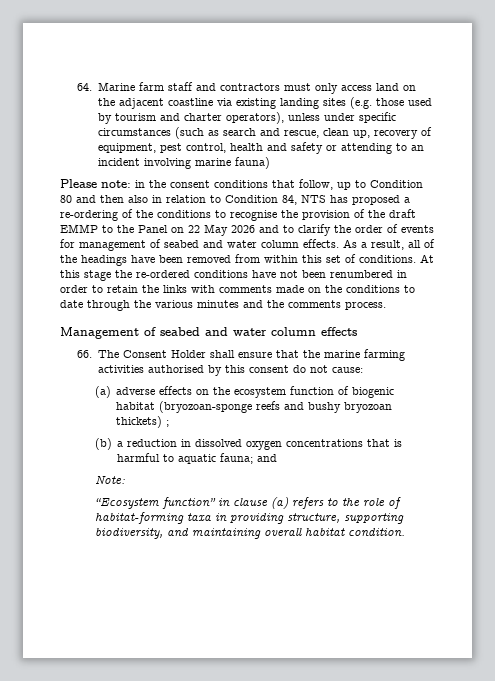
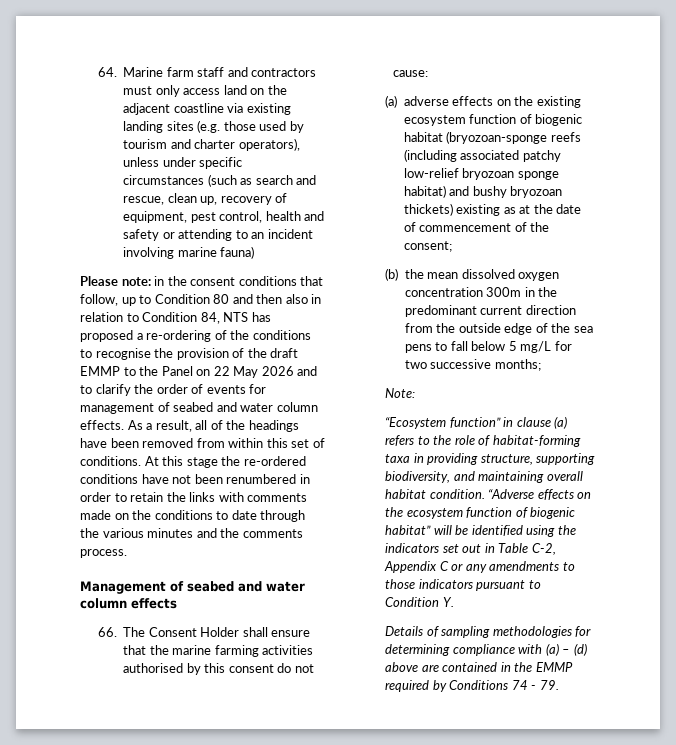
- (a) adverse effects on the ecosystem function of biogenic habitat (bryozoan-sponge reefs and bushy bryozoan thickets) ;
- (b) a reduction in dissolved oxygen concentrations that is harmful to aquatic fauna; and
+ (a) adverse effects on the existing ecosystem function of biogenic habitat (bryozoan-sponge reefs (including associated patchy low-relief bryozoan sponge habitat) and bushy bryozoan thickets) existing as at the date of commencement of the consent;
+ (b) the mean dissolved oxygen concentration 300m in the predominant current direction from the outside edge of the sea pens to fall below 5 mg/L for two successive months;
+ “Adverse effects on the ecosystem function of biogenic habitat” will be identified using the indicators set out in Table C-2, Appendix C or any amendments to those indicators pursuant to Condition Y.
+ Details of sampling methodologies for determining compliance with (a) – (d) above are contained in the EMMP required by Conditions 74 - 79.

